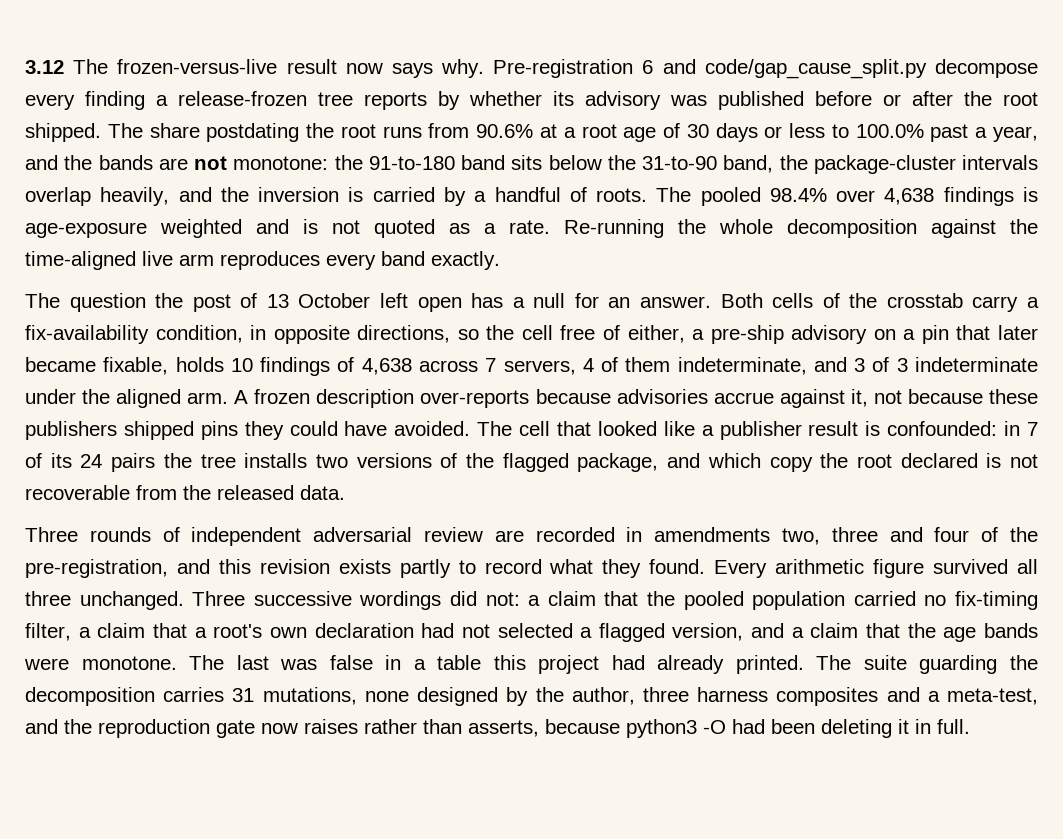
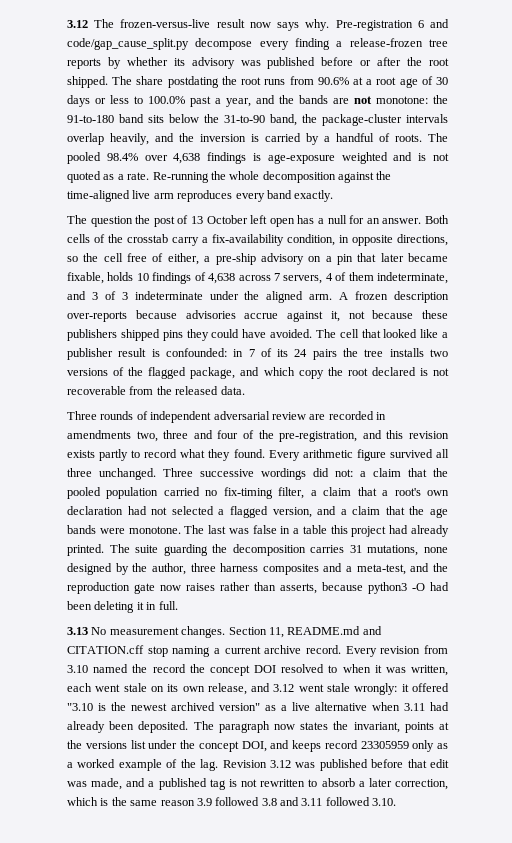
+ 3.13 No measurement changes. Section 11, README.md and CITATION.cff stop naming a current archive record. Every revision from 3.10 named the record the concept DOI resolved to when it was written, each went stale on its own release, and 3.12 went stale wrongly: it offered "3.10 is the newest archived version" as a live alternative when 3.11 had already been deposited. The paragraph now states the invariant, points at the versions list under the concept DOI, and keeps record 23305959 only as a worked example of the lag. Revision 3.12 was published before that edit was made, and a published tag is not rewritten to absorb a later correction, which is the same reason 3.9 followed 3.8 and 3.11 followed 3.10.

